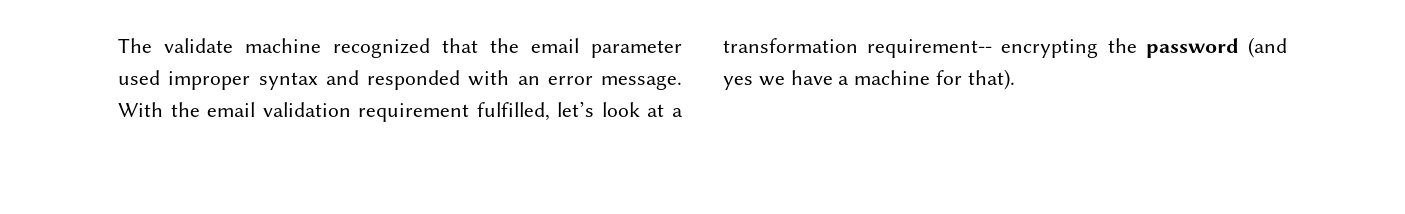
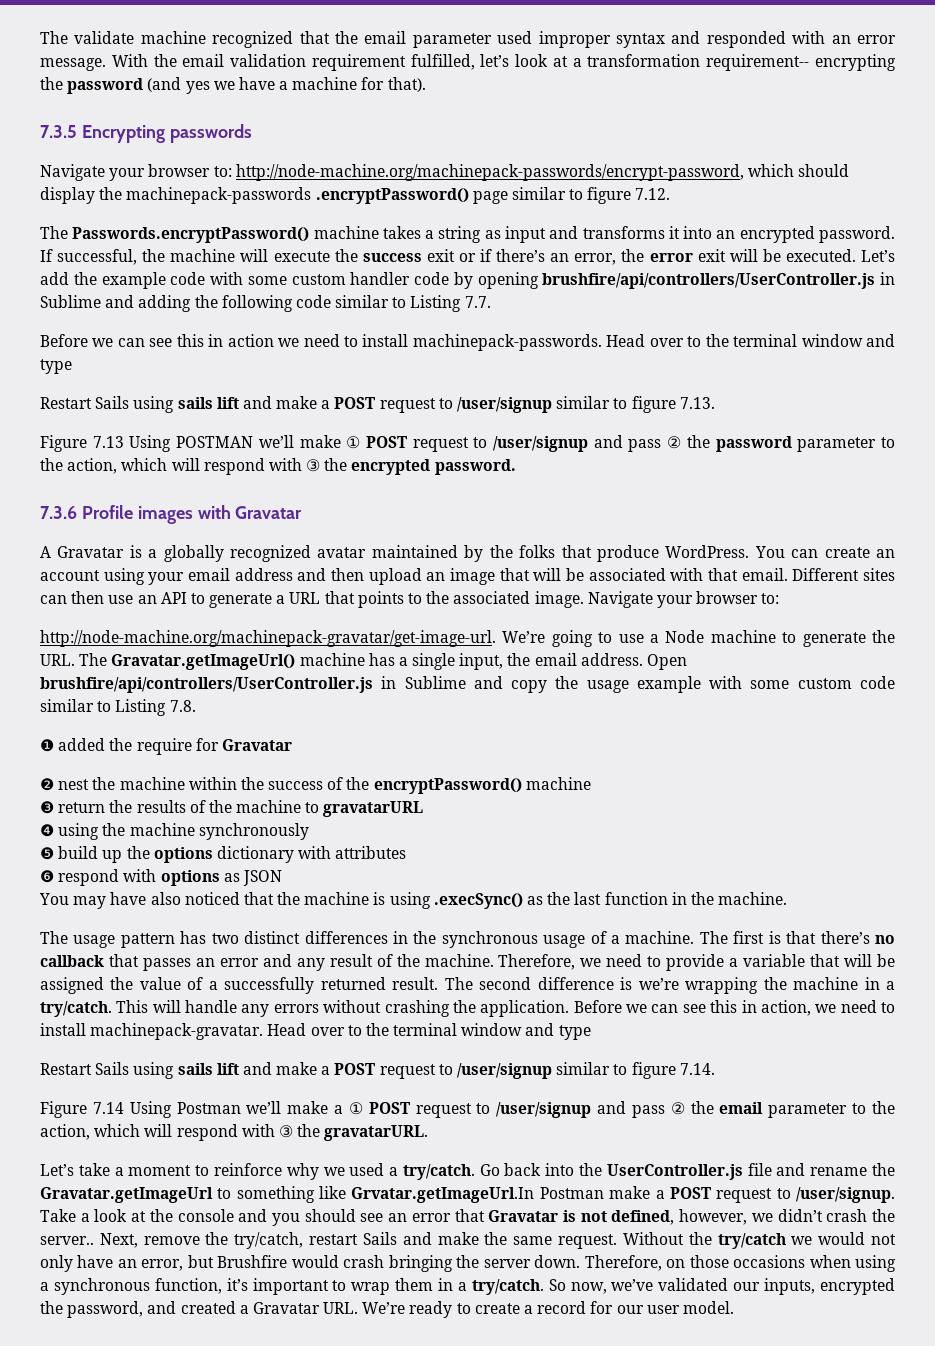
+ 7.3.5 Encrypting passwords
+ Navigate your browser to: http://node-machine.org/machinepack-passwords/encrypt-password, which should display the machinepack-passwords .encryptPassword() page similar to figure 7.12.
+ The Passwords.encryptPassword() machine takes a string as input and transforms it into an encrypted password. If successful, the machine will execute the success exit or if there’s an error, the error exit will be executed. Let’s add the example code with some custom handler code by opening brushfire/api/controllers/UserController.js in Sublime and adding the following code similar to Listing 7.7.
+ Before we can see this in action we need to install machinepack-passwords. Head over to the terminal window and type
+ Restart Sails using sails lift and make a POST request to /user/signup similar to figure 7.13.
+ Figure 7.13 Using POSTMAN we’ll make ① POST request to /user/signup and pass ② the password parameter to the action, which will respond with ③ the encrypted password.
+ 7.3.6 Profile images with Gravatar
+ A Gravatar is a globally recognized avatar maintained by the folks that produce WordPress. You can create an account using your email address and then upload an image that will be associated with that email. Different sites can then use an API to generate a URL that points to the associated image. Navigate your browser to:
+ http://node-machine.org/machinepack-gravatar/get-image-url. We’re going to use a Node machine to generate the URL. The Gravatar.getImageUrl() machine has a single input, the email address. Open brushfire/api/controllers/UserController.js in Sublime and copy the usage example with some custom code similar to Listing 7.8.
+ ❶ added the require for Gravatar
+ ❷ nest the machine within the success of the encryptPassword() machine
+ ❸ return the results of the machine to gravatarURL
+ ❹ using the machine synchronously
+ ❺ build up the options dictionary with attributes
+ ❻ respond with options as JSON
+ You may have also noticed that the machine is using .execSync() as the last function in the machine.
+ The usage pattern has two distinct differences in the synchronous usage of a machine. The first is that there’s no callback that passes an error and any result of the machine. Therefore, we need to provide a variable that will be assigned the value of a successfully returned result. The second difference is we’re wrapping the machine in a try/catch. This will handle any errors without crashing the application. Before we can see this in action, we need to install machinepack-gravatar. Head over to the terminal window and type
+ Restart Sails using sails lift and make a POST request to /user/signup similar to figure 7.14.
+ Figure 7.14 Using Postman we’ll make a ① POST request to /user/signup and pass ② the email parameter to the action, which will respond with ③ the gravatarURL.
+ Let’s take a moment to reinforce why we used a try/catch. Go back into the UserController.js file and rename the Gravatar.getImageUrl to something like Grvatar.getImageUrl.In Postman make a POST request to /user/signup. Take a look at the console and you should see an error that Gravatar is not defined, however, we didn’t crash the server.. Next, remove the try/catch, restart Sails and make the same request. Without the try/catch we would not only have an error, but Brushfire would crash bringing the server down. Therefore, on those occasions when using a synchronous function, it’s important to wrap them in a try/catch. So now, we’ve validated our inputs, encrypted the password, and created a Gravatar URL. We’re ready to create a record for our user model.

